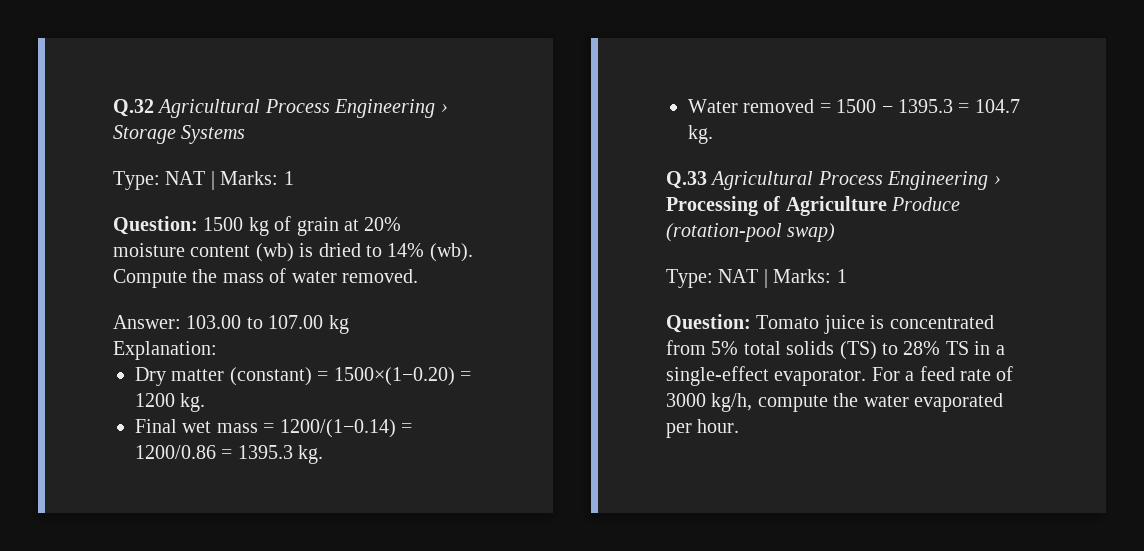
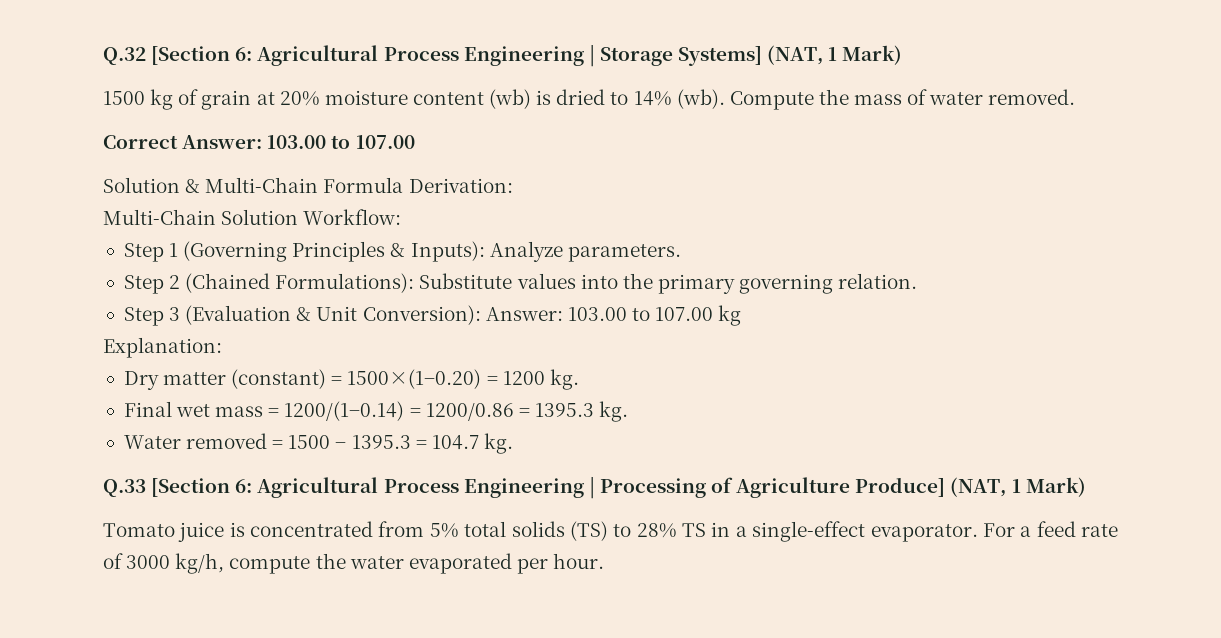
- Q.32 Agricultural Process Engineering › Storage Systems
- Type: NAT | Marks: 1
- Question: 1500 kg of grain at 20% moisture content (wb) is dried to 14% (wb).
+ Q.32 [Section 6: Agricultural Process Engineering | Storage Systems] (NAT, 1 Mark)
+ 1500 kg of grain at 20% moisture content (wb) is dried to 14% (wb).
- Answer: 103.00 to 107.00 kg
+ Correct Answer: 103.00 to 107.00
+ Solution & Multi-Chain Formula Derivation:
+ Multi-Chain Solution Workflow:
+ Step 1 (Governing Principles & Inputs): Analyze parameters.
+ Step 2 (Chained Formulations): Substitute values into the primary governing relation.
+ Step 3 (Evaluation & Unit Conversion): Answer: 103.00 to 107.00 kg
- Q.33 Agricultural Process Engineering › Processing of Agriculture Produce (rotation-pool swap)
- Type: NAT | Marks: 1
- Question: Tomato juice is concentrated from 5% total solids (TS) to 28% TS in a single-effect evaporator.
+ Q.33 [Section 6: Agricultural Process Engineering | Processing of Agriculture Produce] (NAT, 1 Mark)
+ Tomato juice is concentrated from 5% total solids (TS) to 28% TS in a single-effect evaporator.

